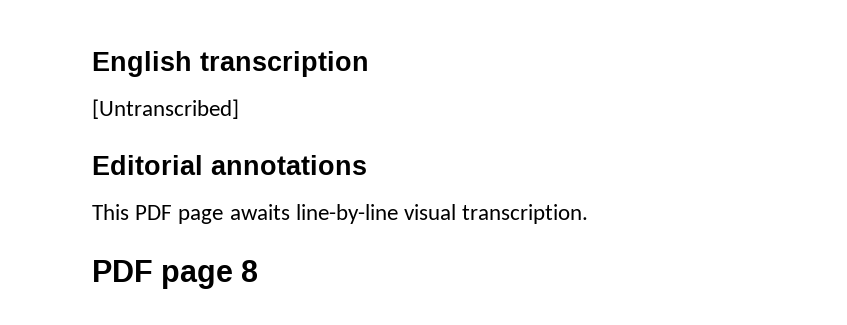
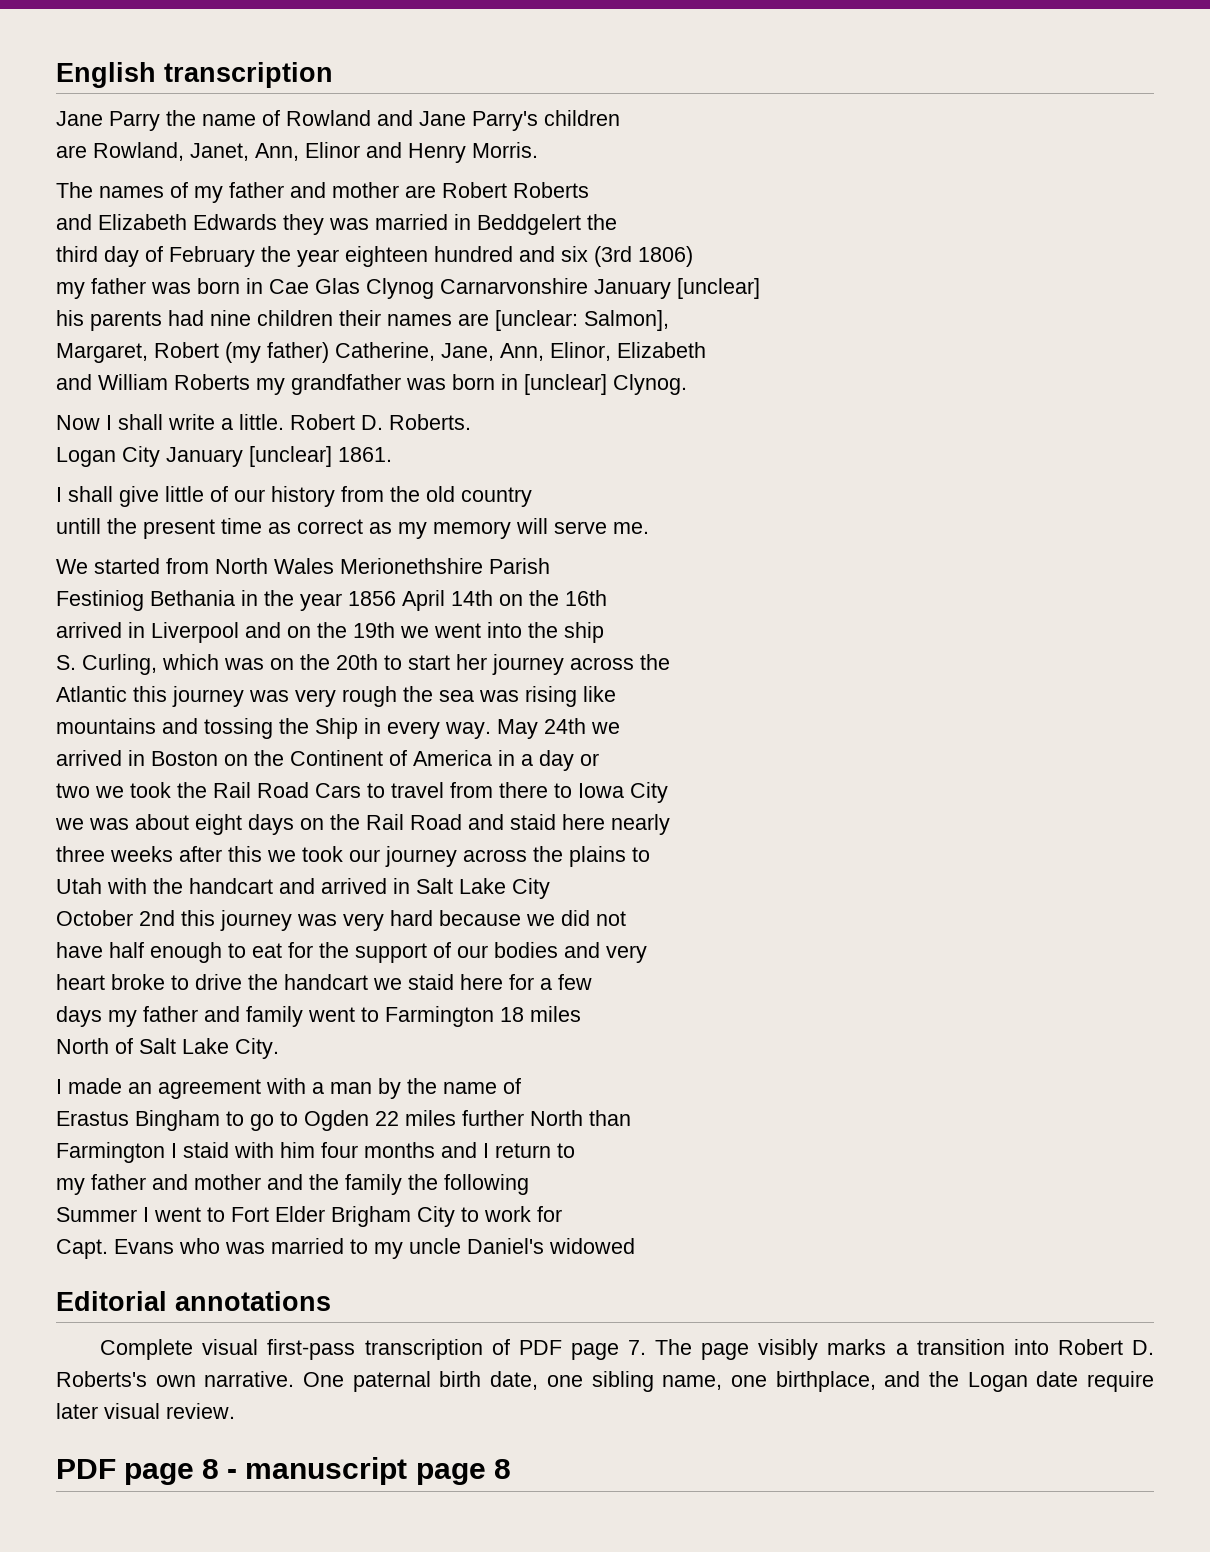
- [Untranscribed]
+ Jane Parry the name of Rowland and Jane Parry's children
+ are Rowland, Janet, Ann, Elinor and Henry Morris.
+ The names of my father and mother are Robert Roberts
+ and Elizabeth Edwards they was married in Beddgelert the
+ third day of February the year eighteen hundred and six (3rd 1806)
+ my father was born in Cae Glas Clynog Carnarvonshire January [unclear]
+ his parents had nine children their names are [unclear: Salmon],
+ Margaret, Robert (my father) Catherine, Jane, Ann, Elinor, Elizabeth
+ and William Roberts my grandfather was born in [unclear] Clynog.
+ Now I shall write a little. Robert D. Roberts.
+ Logan City January [unclear] 1861.
+ I shall give little of our history from the old country
+ untill the present time as correct as my memory will serve me.
+ We started from North Wales Merionethshire Parish
+ Festiniog Bethania in the year 1856 April 14th on the 16th
+ arrived in Liverpool and on the 19th we went into the ship
+ S. Curling, which was on the 20th to start her journey across the
+ Atlantic this journey was very rough the sea was rising like
+ mountains and tossing the Ship in every way. May 24th we
+ arrived in Boston on the Continent of America in a day or
+ two we took the Rail Road Cars to travel from there to Iowa City
+ we was about eight days on the Rail Road and staid here nearly
+ three weeks after this we took our journey across the plains to
+ Utah with the handcart and arrived in Salt Lake City
+ October 2nd this journey was very hard because we did not
+ have half enough to eat for the support of our bodies and very
+ heart broke to drive the handcart we staid here for a few
+ days my father and family went to Farmington 18 miles
+ North of Salt Lake City.
+ I made an agreement with a man by the name of
+ Erastus Bingham to go to Ogden 22 miles further North than
+ Farmington I staid with him four months and I return to
+ my father and mother and the family the following
+ Summer I went to Fort Elder Brigham City to work for
+ Capt. Evans who was married to my uncle Daniel's widowed
  Editorial annotations
- This PDF page awaits line-by-line visual transcription.
+ Complete visual first-pass transcription of PDF page 7. The page visibly marks a transition into Robert D. Roberts's own narrative. One paternal birth date, one sibling name, one birthplace, and the Logan date require later visual review.
- PDF page 8
+ PDF page 8 - manuscript page 8

